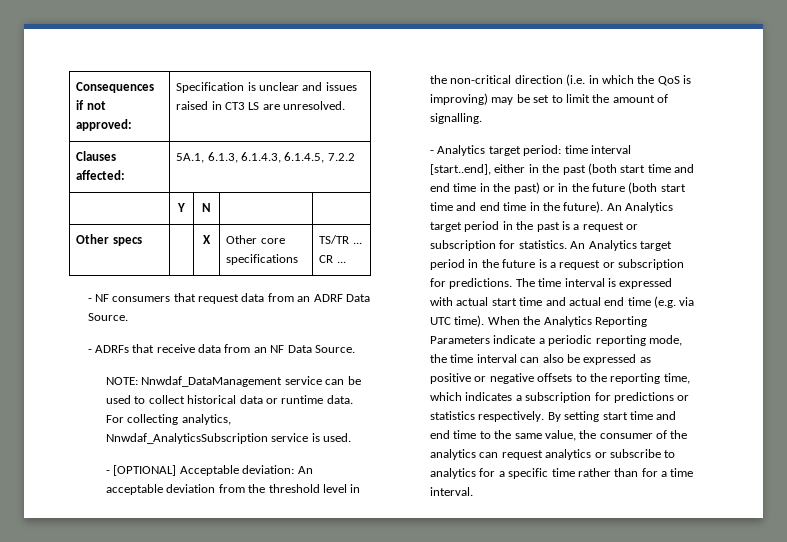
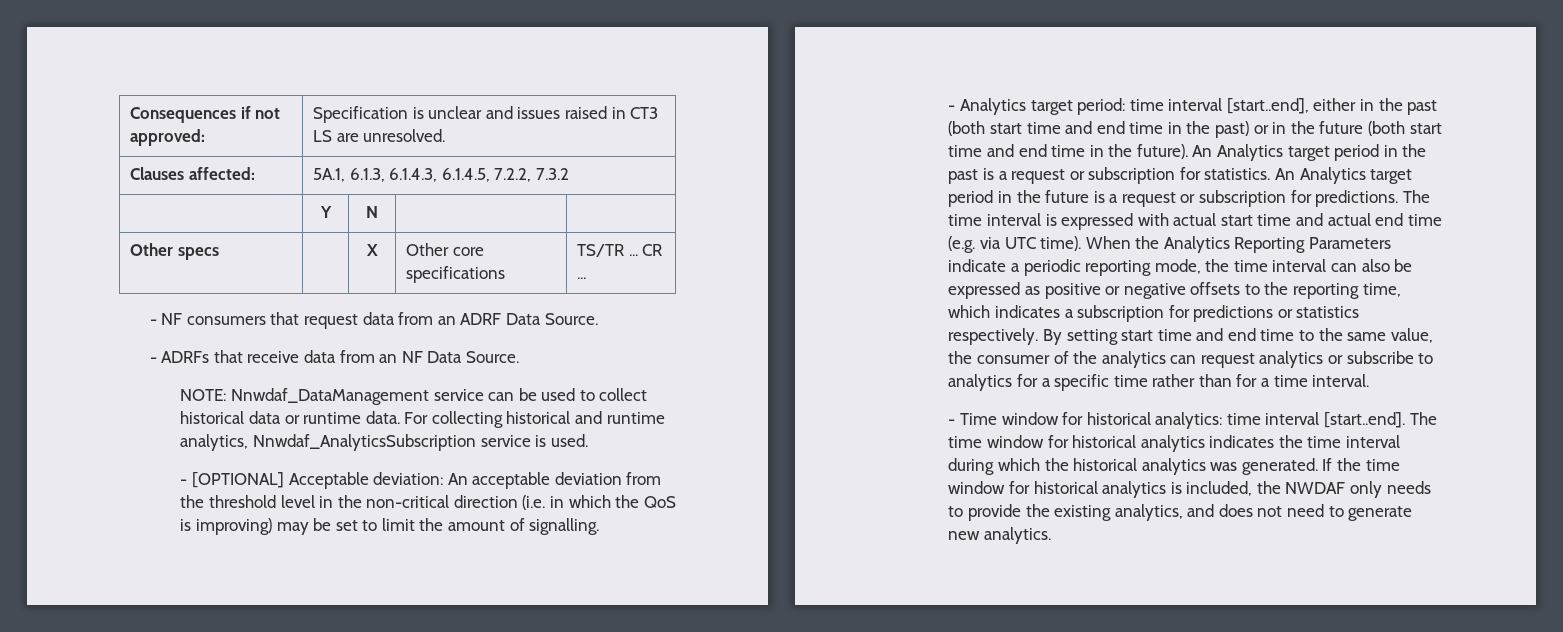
- Clauses affected: | 5A.1, 6.1.3, 6.1.4.3, 6.1.4.5, 7.2.2
+ Clauses affected: | 5A.1, 6.1.3, 6.1.4.3, 6.1.4.5, 7.2.2, 7.3.2
- For collecting analytics, Nnwdaf_AnalyticsSubscription service is used.
+ For collecting historical and runtime analytics, Nnwdaf_AnalyticsSubscription service is used.
+ - Time window for historical analytics: time interval [start..end]. The time window for historical analytics indicates the time interval during which the historical analytics was generated. If the time window for historical analytics is included, the NWDAF only needs to provide the existing analytics, and does not need to generate new analytics.

